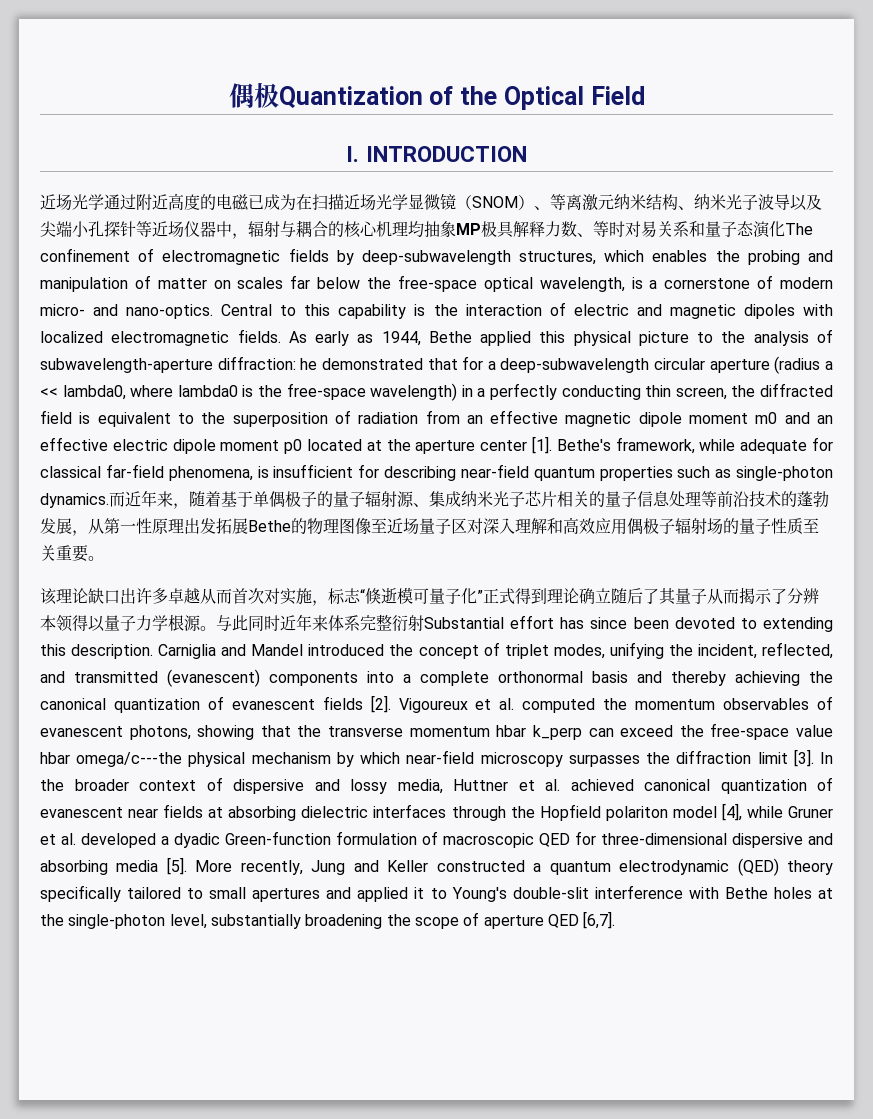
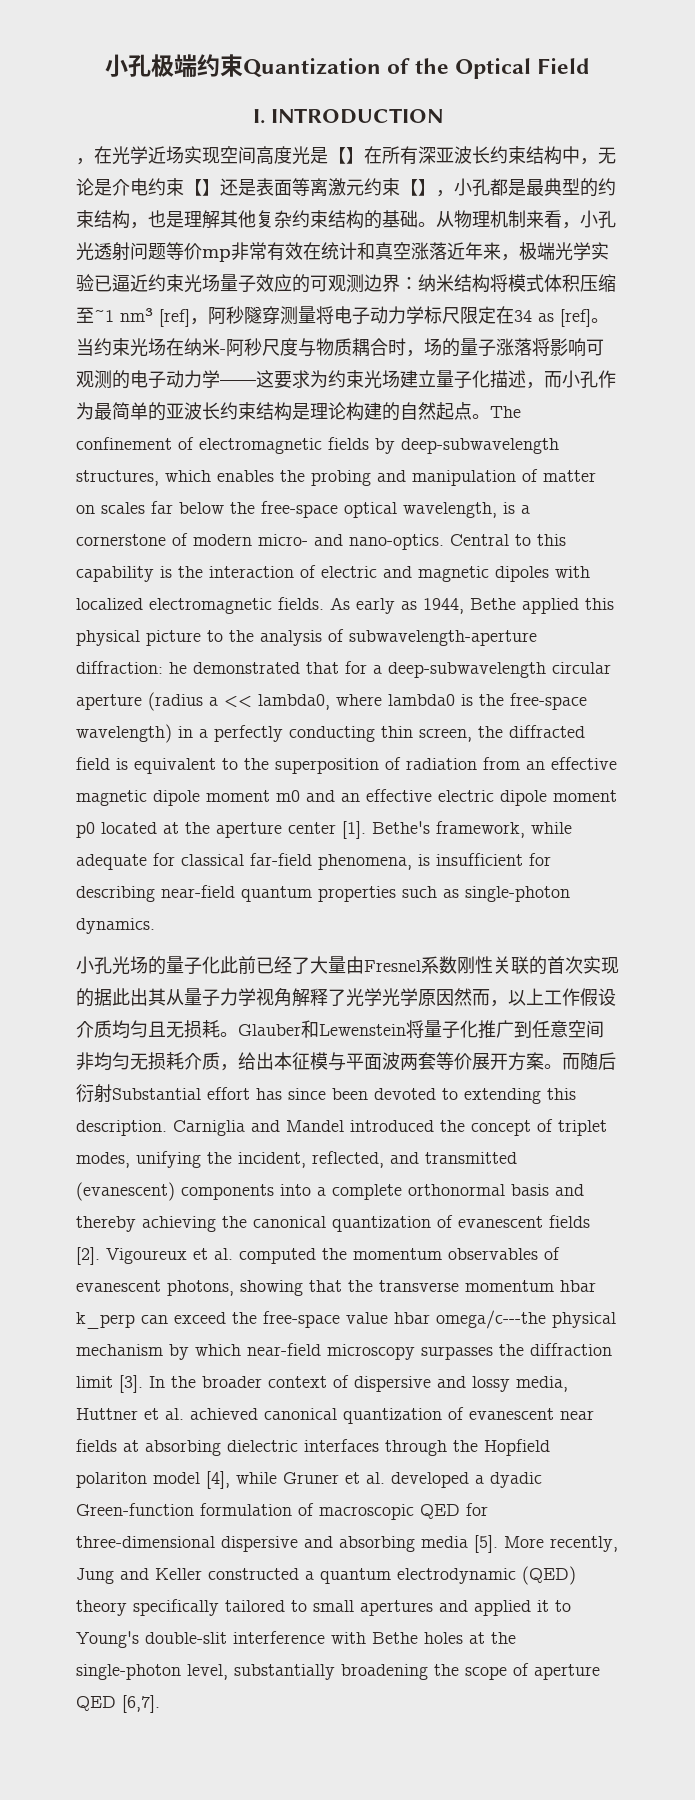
- 偶极Quantization of the Optical Field
+ 小孔极端约束Quantization of the Optical Field
- 近场光学通过附近高度的电磁已成为在扫描近场光学显微镜（SNOM）、等离激元纳米结构、纳米光子波导以及尖端小孔探针等近场仪器中，辐射与耦合的核心机理均抽象MP极具解释力数、等时对易关系和量子态演化The confinement of electromagnetic fields by deep-subwavelength structures, which enables the probing and manipulation of matter on scales far below the free-space optical wavelength, is a cornerstone of modern micro- and nano-optics.
+ ，在光学近场实现空间高度光是【】在所有深亚波长约束结构中，无论是介电约束【】还是表面等离激元约束【】，小孔都是最典型的约束结构，也是理解其他复杂约束结构的基础。从物理机制来看，小孔光透射问题等价mp非常有效在统计和真空涨落近年来，极端光学实验已逼近约束光场量子效应的可观测边界：纳米结构将模式体积压缩至~1 nm³ [ref]，阿秒隧穿测量将电子动力学标尺限定在34 as [ref]。当约束光场在纳米-阿秒尺度与物质耦合时，场的量子涨落将影响可观测的电子动力学——这要求为约束光场建立量子化描述，而小孔作为最简单的亚波长约束结构是理论构建的自然起点。The confinement of electromagnetic fields by deep-subwavelength structures, which enables the probing and manipulation of matter on scales far below the free-space optical wavelength, is a cornerstone of modern micro- and nano-optics.
- Bethe's framework, while adequate for classical far-field phenomena, is insufficient for describing near-field quantum properties such as single-photon dynamics.而近年来，随着基于单偶极子的量子辐射源、集成纳米光子芯片相关的量子信息处理等前沿技术的蓬勃发展，从第一性原理出发拓展Bethe的物理图像至近场量子区对深入理解和高效应用偶极子辐射场的量子性质至关重要。
- 该理论缺口出许多卓越从而首次对实施，标志“倏逝模可量子化”正式得到理论确立随后了其量子从而揭示了分辨本领得以量子力学根源。与此同时近年来体系完整衍射Substantial effort has since been devoted to extending this description.
+ Bethe's framework, while adequate for classical far-field phenomena, is insufficient for describing near-field quantum properties such as single-photon dynamics.
+ 小孔光场的量子化此前已经了大量由Fresnel系数刚性关联的首次实现的据此出其从量子力学视角解释了光学光学原因然而，以上工作假设介质均匀且无损耗。Glauber和Lewenstein将量子化推广到任意空间非均匀无损耗介质，给出本征模与平面波两套等价展开方案。而随后衍射Substantial effort has since been devoted to extending this description.

